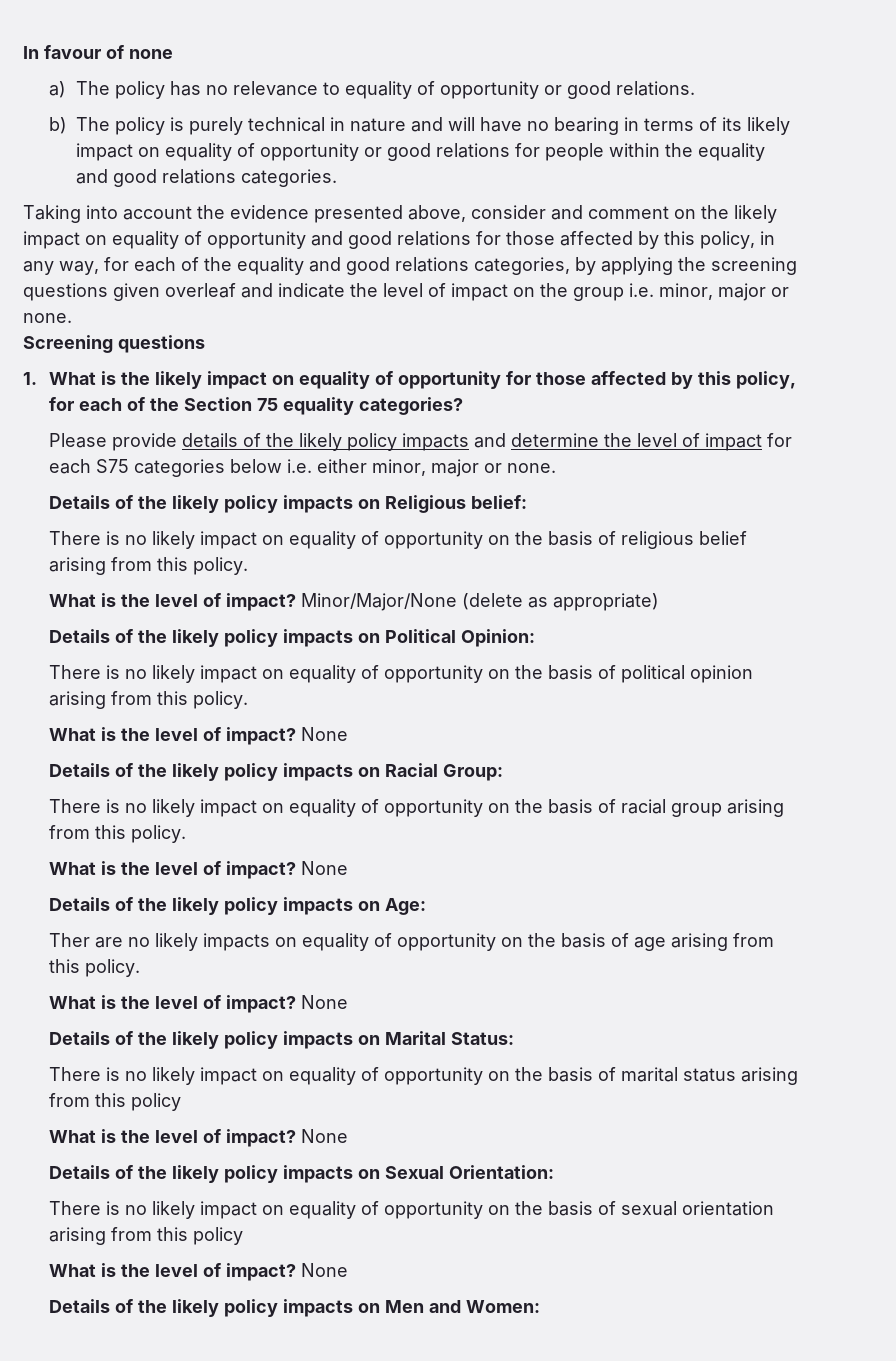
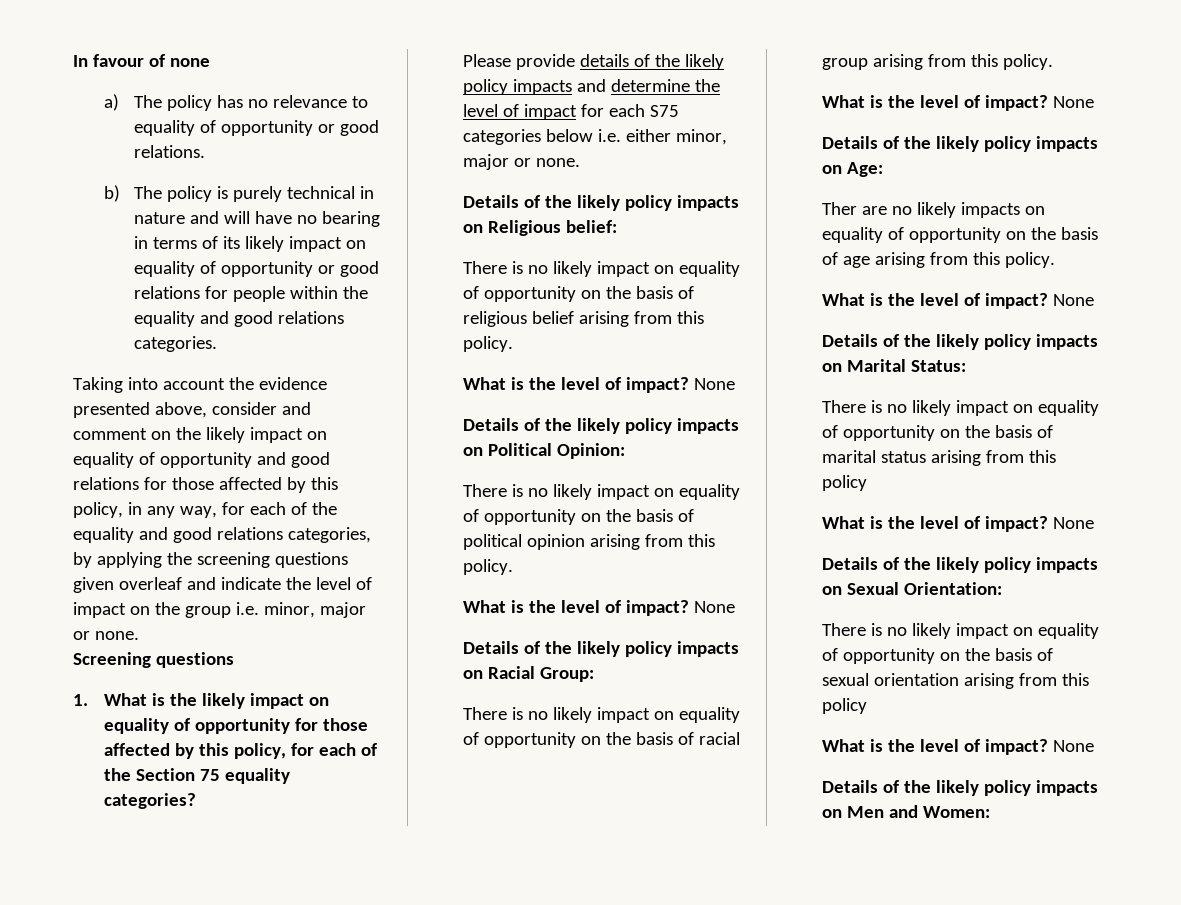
  There is no likely impact on equality of opportunity on the basis of religious belief arising from this policy.
- What is the level of impact? Minor/Major/None (delete as appropriate)
+ What is the level of impact? None

